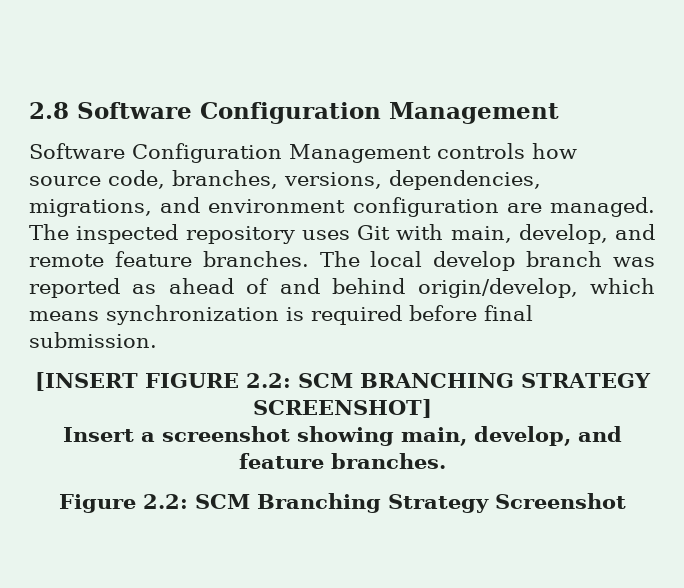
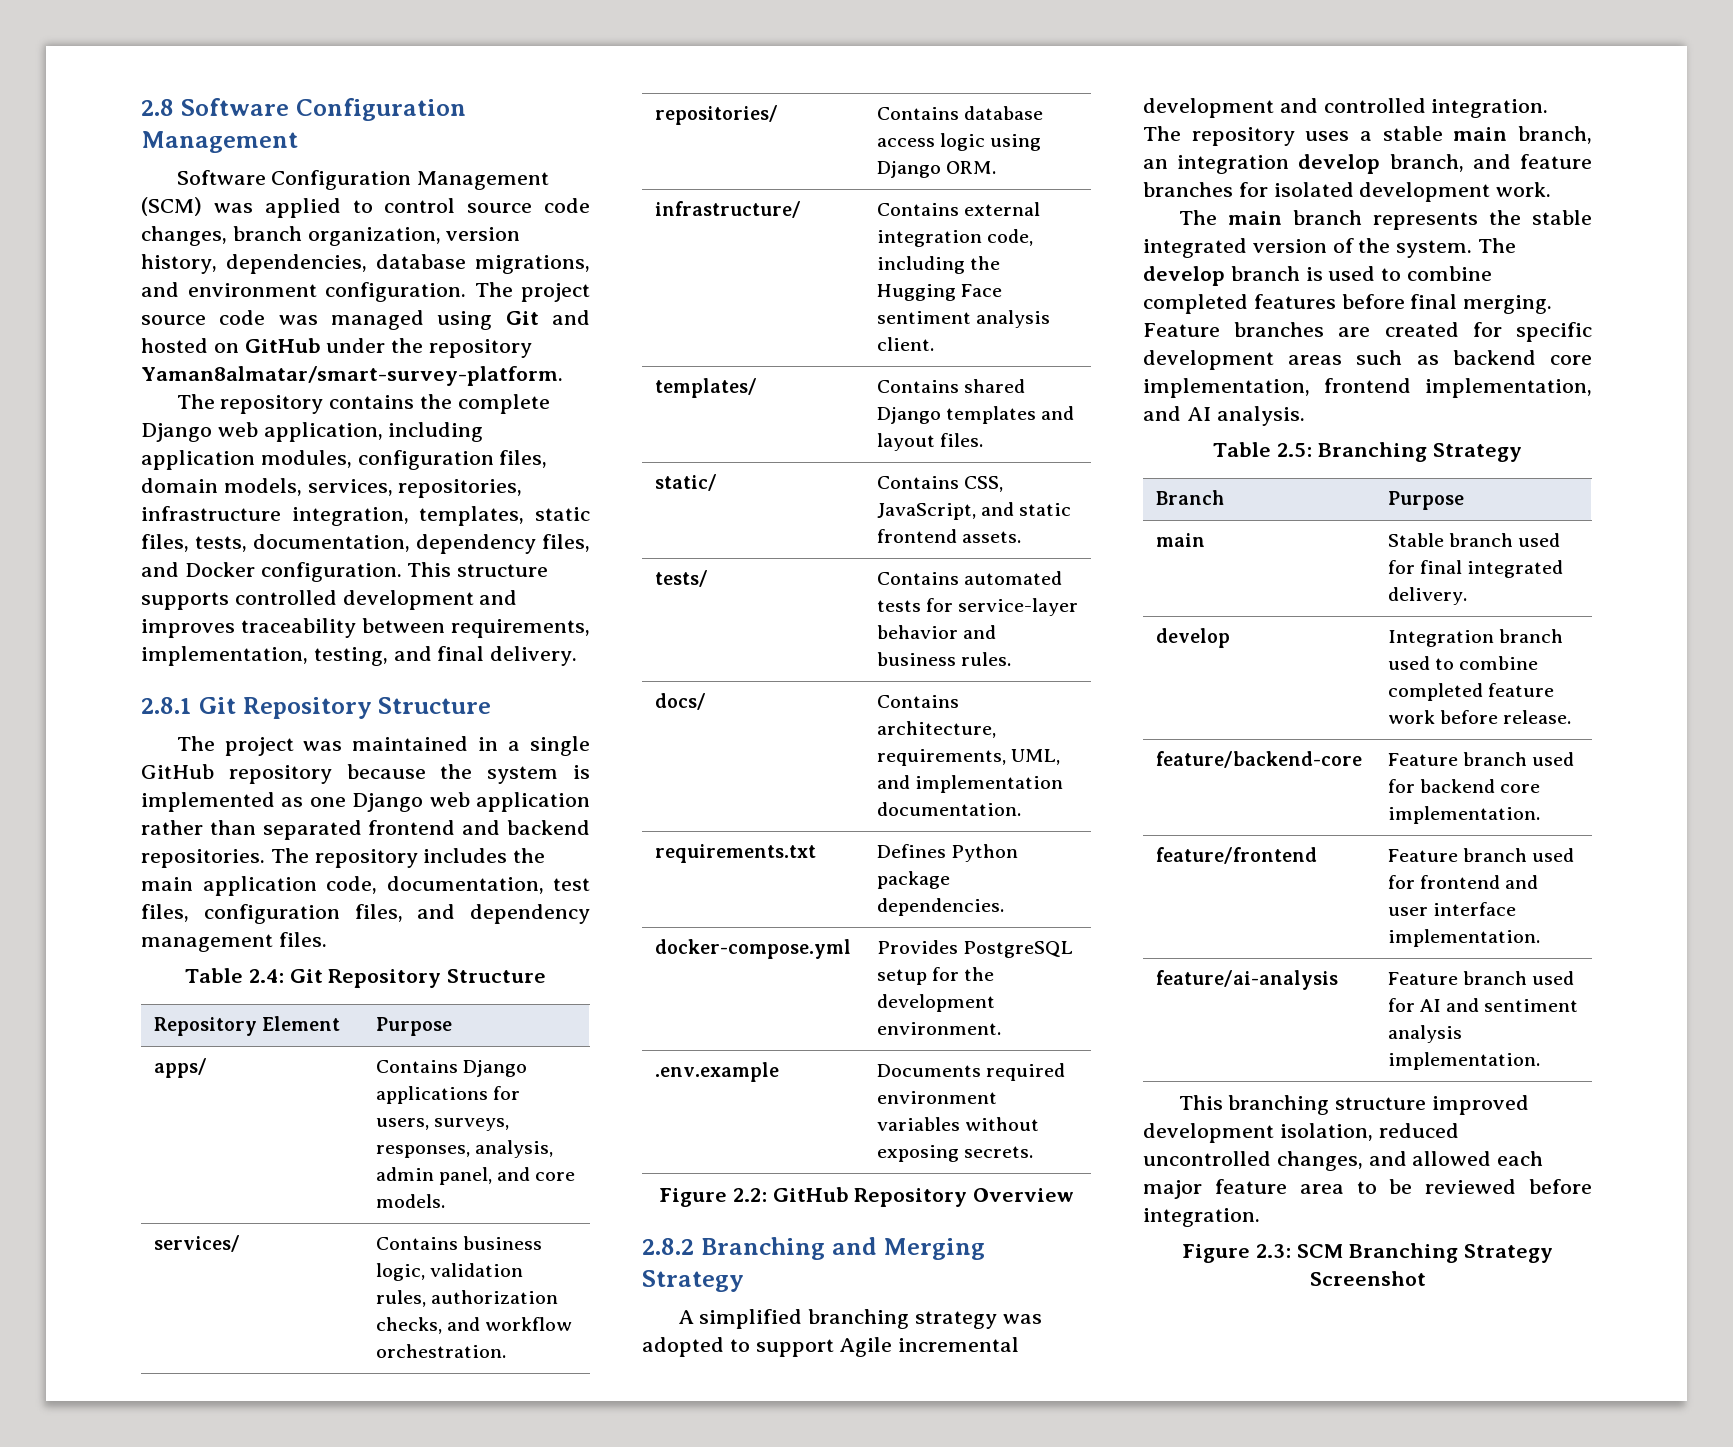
- Software Configuration Management controls how source code, branches, versions, dependencies, migrations, and environment configuration are managed. The inspected repository uses Git with main, develop, and remote feature branches. The local develop branch was reported as ahead of and behind origin/develop, which means synchronization is required before final submission.
- [INSERT FIGURE 2.2: SCM BRANCHING STRATEGY SCREENSHOT]
- Insert a screenshot showing main, develop, and feature branches.
- Figure 2.2: SCM Branching Strategy Screenshot
+ Software Configuration Management (SCM) was applied to control source code changes, branch organization, version history, dependencies, database migrations, and environment configuration. The project source code was managed using Git and hosted on GitHub under the repository Yaman8almatar/smart-survey-platform.
+ The repository contains the complete Django web application, including application modules, configuration files, domain models, services, repositories, infrastructure integration, templates, static files, tests, documentation, dependency files, and Docker configuration. This structure supports controlled development and improves traceability between requirements, implementation, testing, and final delivery.
+ 2.8.1 Git Repository Structure
+ The project was maintained in a single GitHub repository because the system is implemented as one Django web application rather than separated frontend and backend repositories. The repository includes the main application code, documentation, test files, configuration files, and dependency management files.
+ Table 2.4: Git Repository Structure
+ Repository Element | Purpose
+ apps/ | Contains Django applications for users, surveys, responses, analysis, admin panel, and core models.
+ services/ | Contains business logic, validation rules, authorization checks, and workflow orchestration.
+ repositories/ | Contains database access logic using Django ORM.
+ infrastructure/ | Contains external integration code, including the Hugging Face sentiment analysis client.
+ templates/ | Contains shared Django templates and layout files.
+ static/ | Contains CSS, JavaScript, and static frontend assets.
+ tests/ | Contains automated tests for service-layer behavior and business rules.
+ docs/ | Contains architecture, requirements, UML, and implementation documentation.
+ requirements.txt | Defines Python package dependencies.
+ docker-compose.yml | Provides PostgreSQL setup for the development environment.
+ .env.example | Documents required environment variables without exposing secrets.
+ Figure 2.2: GitHub Repository Overview
+ 2.8.2 Branching and Merging Strategy
+ A simplified branching strategy was adopted to support Agile incremental development and controlled integration. The repository uses a stable main branch, an integration develop branch, and feature branches for isolated development work.
+ The main branch represents the stable integrated version of the system. The develop branch is used to combine completed features before final merging. Feature branches are created for specific development areas such as backend core implementation, frontend implementation, and AI analysis.
+ Table 2.5: Branching Strategy
+ Branch | Purpose
+ main | Stable branch used for final integrated delivery.
+ develop | Integration branch used to combine completed feature work before release.
+ feature/backend-core | Feature branch used for backend core implementation.
+ feature/frontend | Feature branch used for frontend and user interface implementation.
+ feature/ai-analysis | Feature branch used for AI and sentiment analysis implementation.
+ This branching structure improved development isolation, reduced uncontrolled changes, and allowed each major feature area to be reviewed before integration.
+ Figure 2.3: SCM Branching Strategy Screenshot

